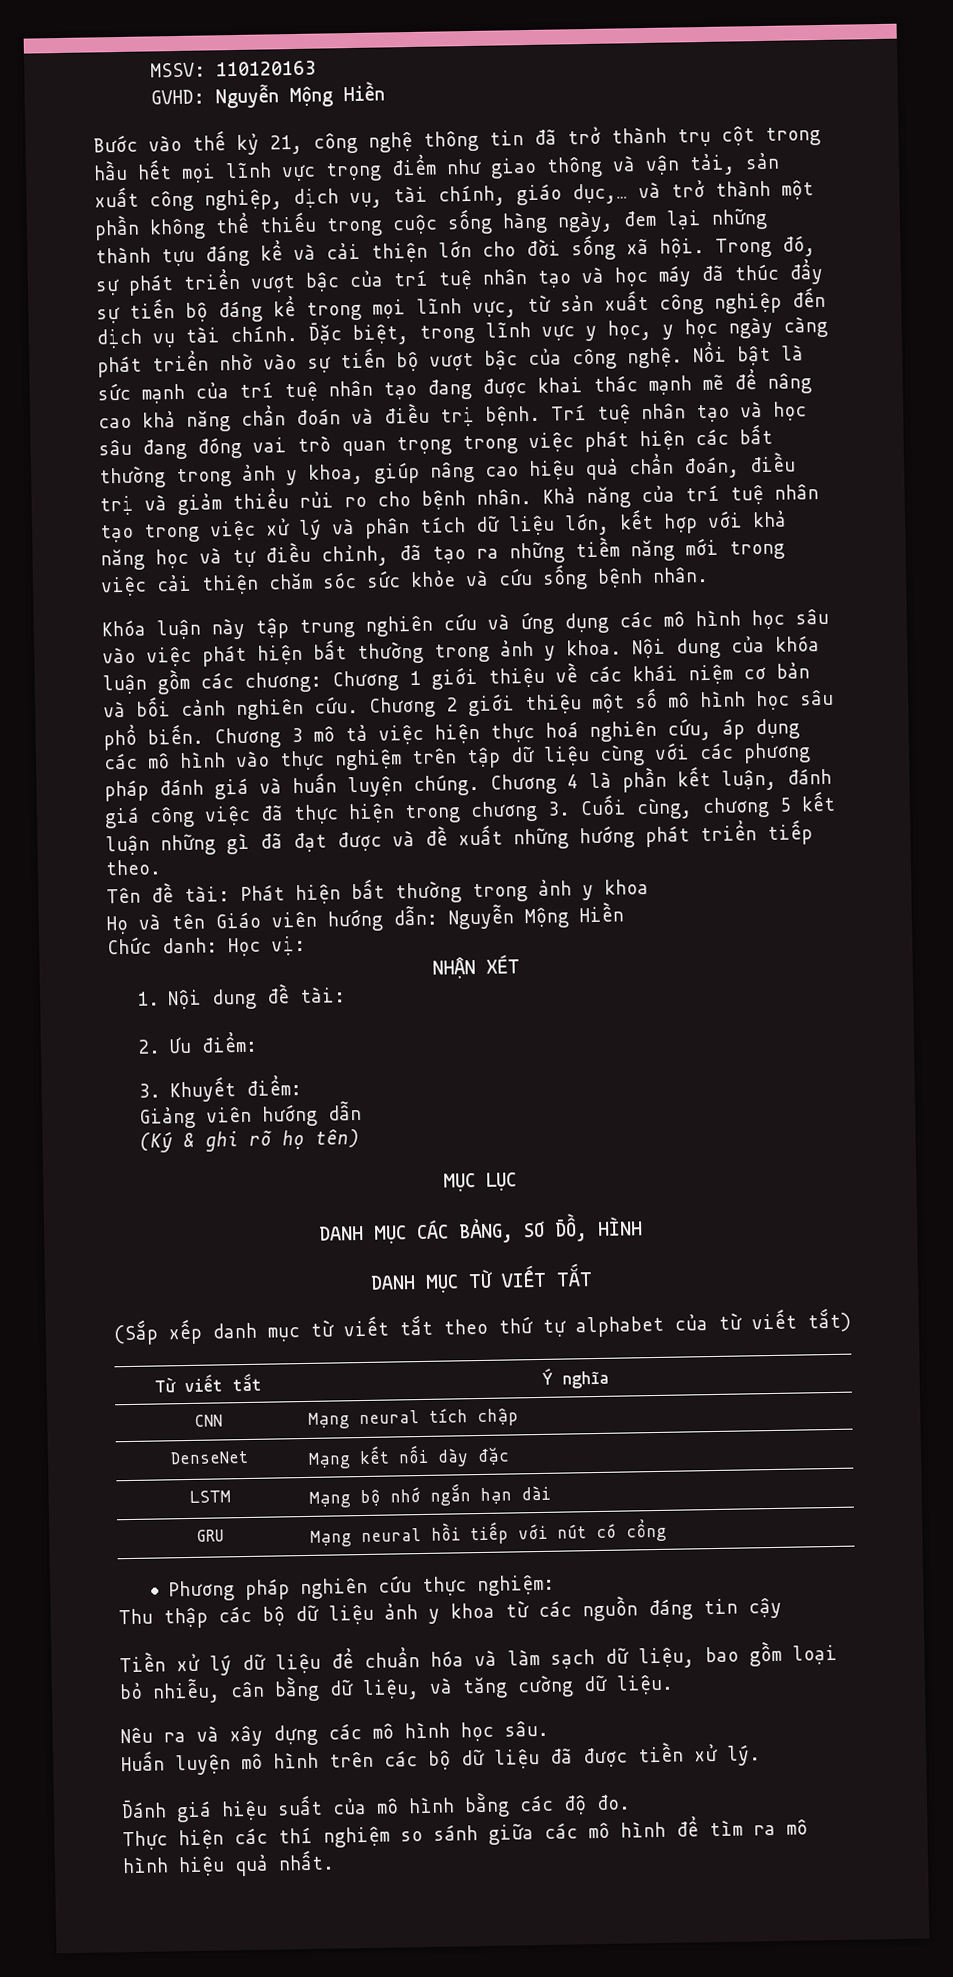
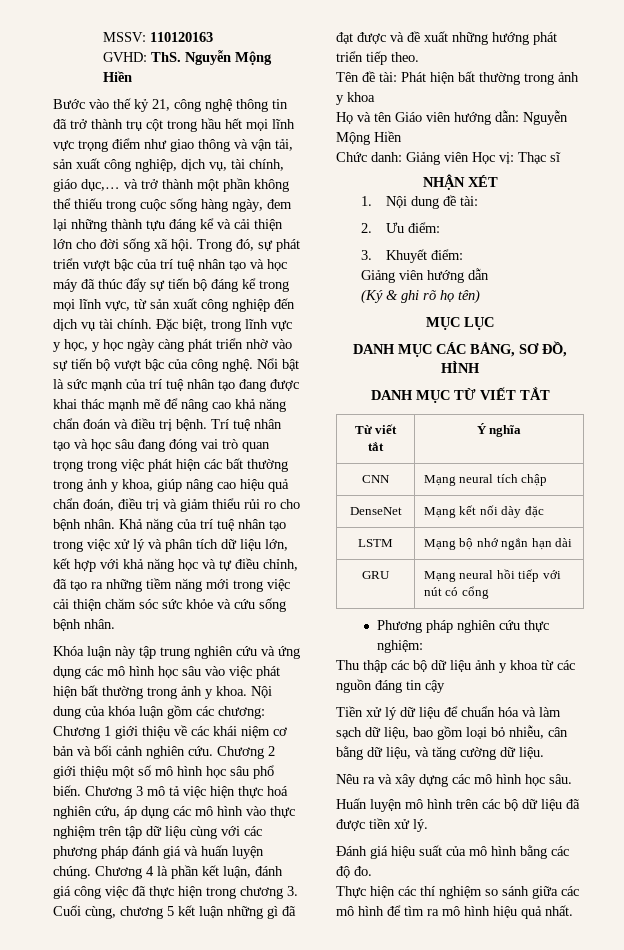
- GVHD: Nguyễn Mộng Hiền
+ GVHD: ThS. Nguyễn Mộng Hiền
- Chức danh: Học vị:
+ Chức danh: Giảng viên Học vị: Thạc sĩ
- (Sắp xếp danh mục từ viết tắt theo thứ tự alphabet của từ viết tắt)

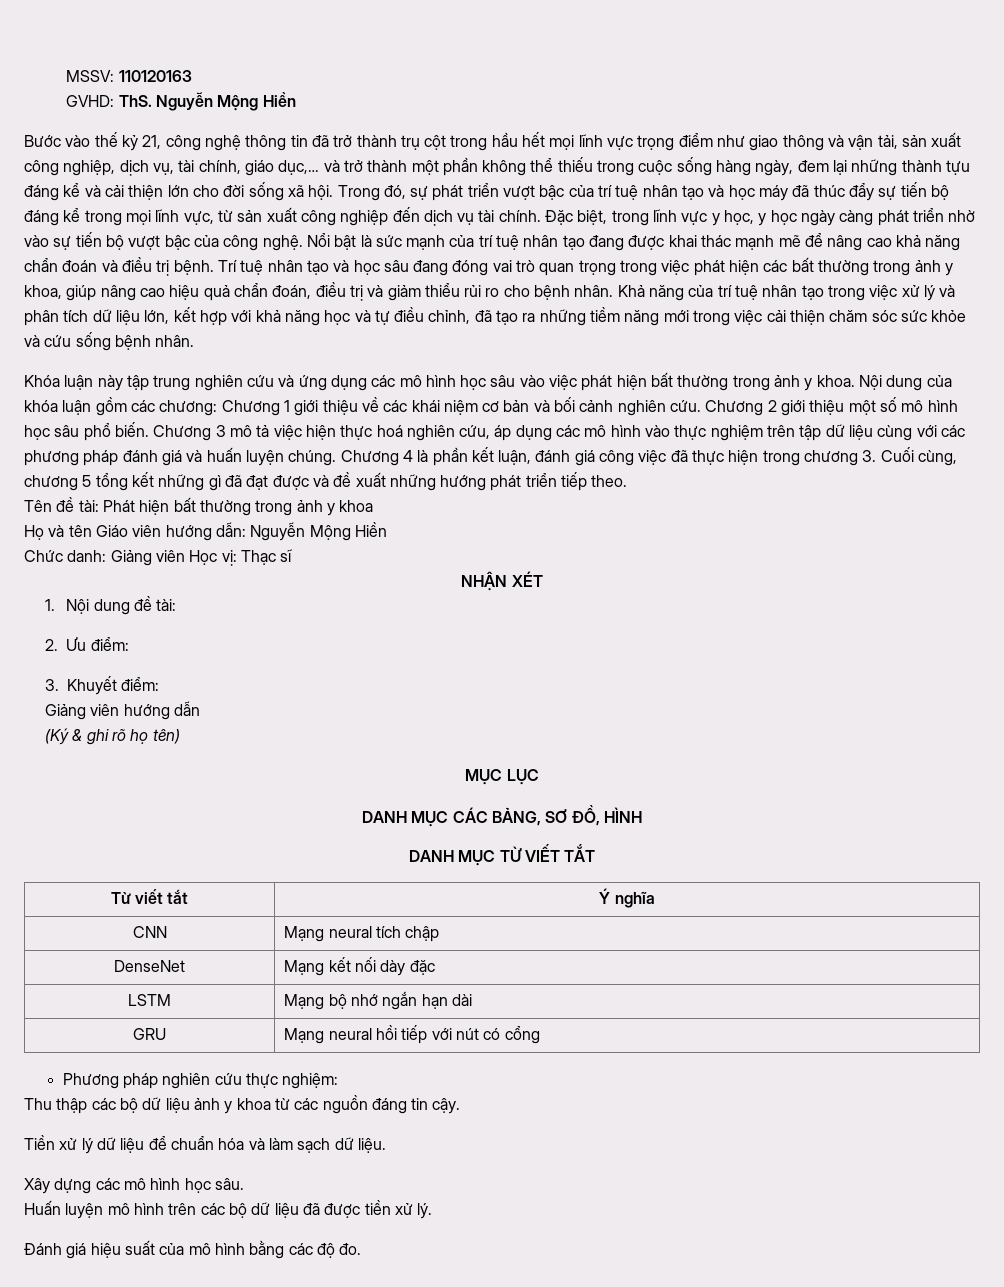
- Chương 4 là phần kết luận, đánh giá công việc đã thực hiện trong chương 3. Cuối cùng, chương 5 kết luận những gì đã đạt được và đề xuất những hướng phát triển tiếp theo.
+ Chương 4 là phần kết luận, đánh giá công việc đã thực hiện trong chương 3. Cuối cùng, chương 5 tổng kết những gì đã đạt được và đề xuất những hướng phát triển tiếp theo.
- Thu thập các bộ dữ liệu ảnh y khoa từ các nguồn đáng tin cậy
+ Thu thập các bộ dữ liệu ảnh y khoa từ các nguồn đáng tin cậy.
- Tiền xử lý dữ liệu để chuẩn hóa và làm sạch dữ liệu, bao gồm loại bỏ nhiễu, cân bằng dữ liệu, và tăng cường dữ liệu.
- Nêu ra và xây dựng các mô hình học sâu.
+ Tiền xử lý dữ liệu để chuẩn hóa và làm sạch dữ liệu.
+ Xây dựng các mô hình học sâu.
- Thực hiện các thí nghiệm so sánh giữa các mô hình để tìm ra mô hình hiệu quả nhất.

